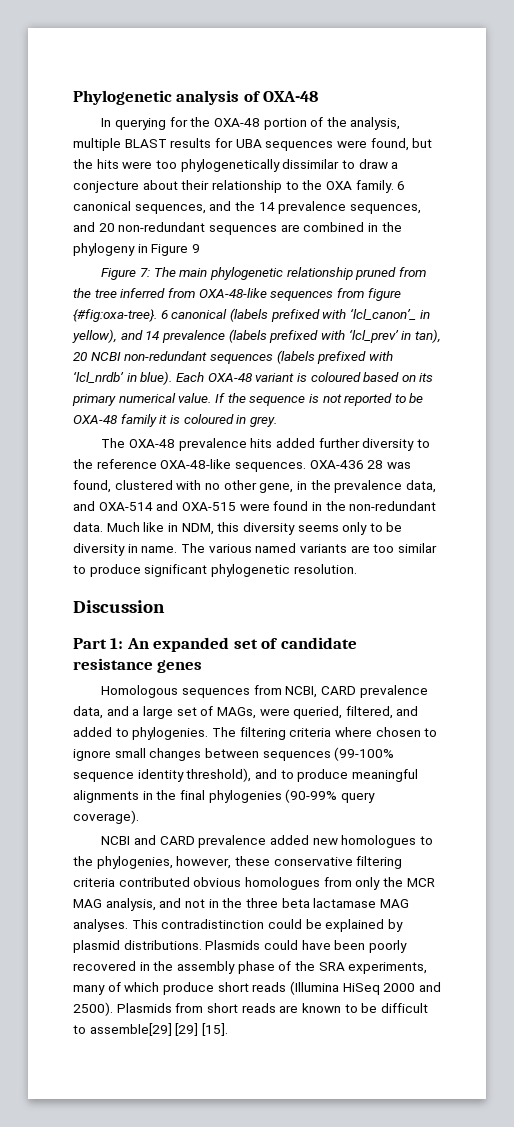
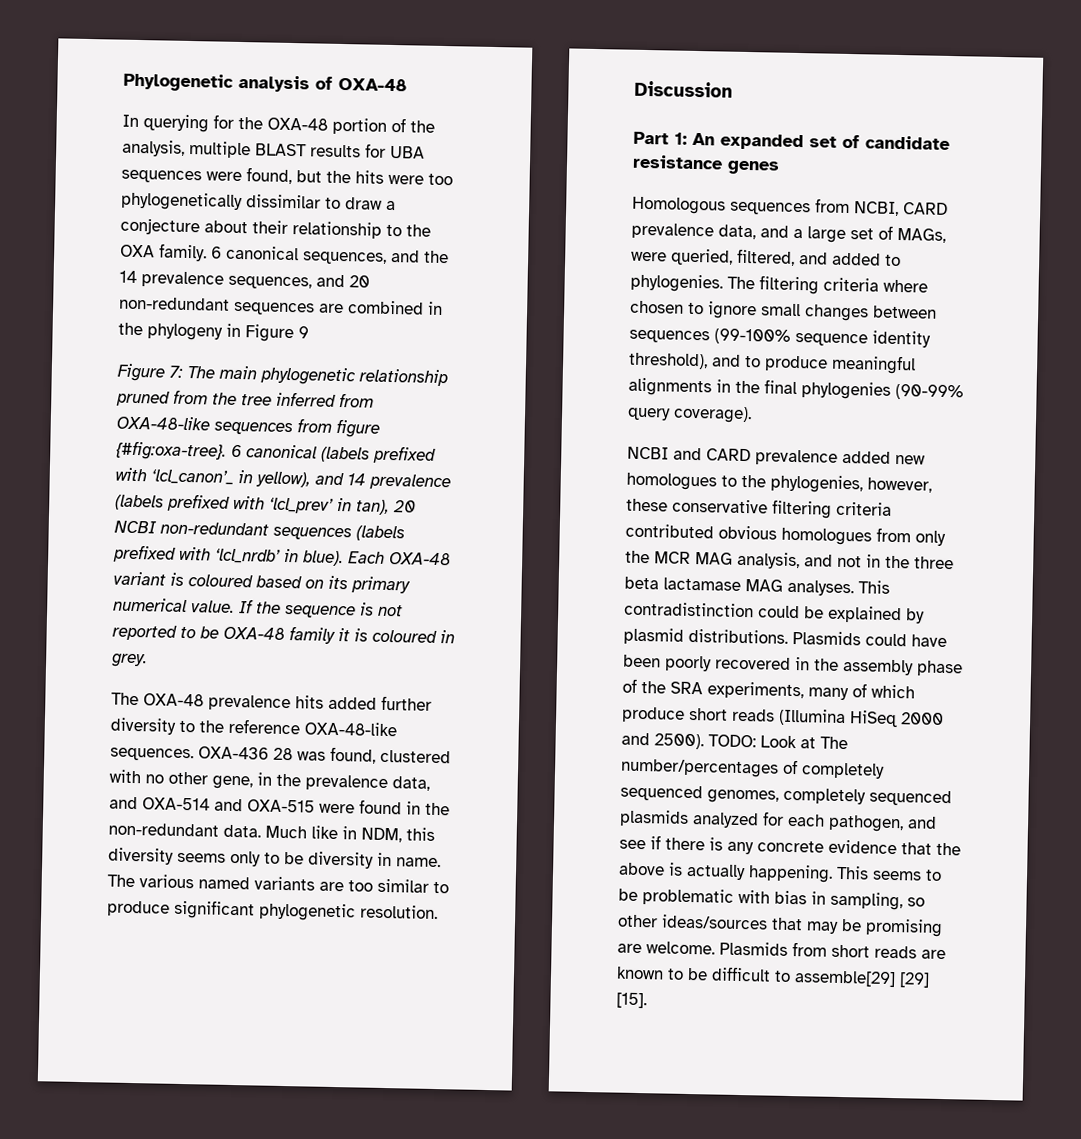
+ TODO: Look at The number/percentages of completely sequenced genomes, completely sequenced plasmids analyzed for each pathogen, and see if there is any concrete evidence that the above is actually happening. This seems to be problematic with bias in sampling, so other ideas/sources that may be promising are welcome.

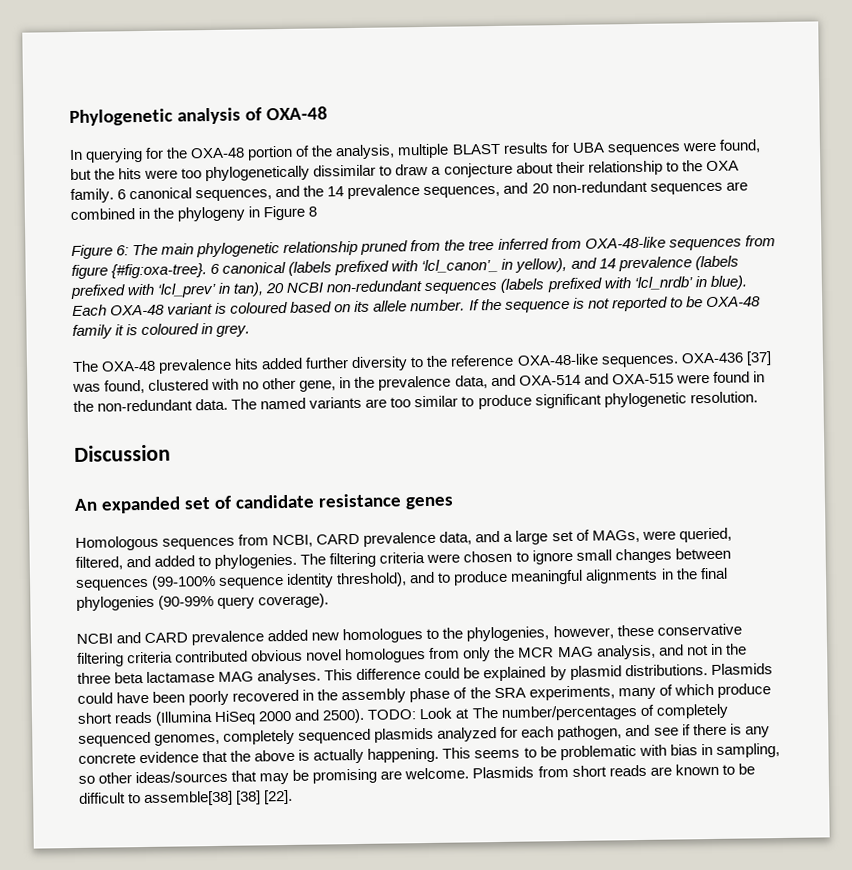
- 6 canonical sequences, and the 14 prevalence sequences, and 20 non-redundant sequences are combined in the phylogeny in Figure 9
- Figure 7: The main phylogenetic relationship pruned from the tree inferred from OXA-48-like sequences from figure {#fig:oxa-tree}.
+ 6 canonical sequences, and the 14 prevalence sequences, and 20 non-redundant sequences are combined in the phylogeny in Figure 8
+ Figure 6: The main phylogenetic relationship pruned from the tree inferred from OXA-48-like sequences from figure {#fig:oxa-tree}.
- Each OXA-48 variant is coloured based on its primary numerical value.
+ Each OXA-48 variant is coloured based on its allele number.
- OXA-436 28 was found, clustered with no other gene, in the prevalence data, and OXA-514 and OXA-515 were found in the non-redundant data.
+ OXA-436 [37] was found, clustered with no other gene, in the prevalence data, and OXA-514 and OXA-515 were found in the non-redundant data.
- Much like in NDM, this diversity seems only to be diversity in name. The various named variants are too similar to produce significant phylogenetic resolution.
+ The named variants are too similar to produce significant phylogenetic resolution.
- Part 1: An expanded set of candidate resistance genes
+ An expanded set of candidate resistance genes
- The filtering criteria where chosen to ignore small changes between sequences (99-100% sequence identity threshold), and to produce meaningful alignments in the final phylogenies (90-99% query coverage).
+ The filtering criteria were chosen to ignore small changes between sequences (99-100% sequence identity threshold), and to produce meaningful alignments in the final phylogenies (90-99% query coverage).
- NCBI and CARD prevalence added new homologues to the phylogenies, however, these conservative filtering criteria contributed obvious homologues from only the MCR MAG analysis, and not in the three beta lactamase MAG analyses.
+ NCBI and CARD prevalence added new homologues to the phylogenies, however, these conservative filtering criteria contributed obvious novel homologues from only the MCR MAG analysis, and not in the three beta lactamase MAG analyses.
- This contradistinction could be explained by plasmid distributions.
+ This difference could be explained by plasmid distributions.
- Plasmids from short reads are known to be difficult to assemble[29] [29] [15].
+ Plasmids from short reads are known to be difficult to assemble[38] [38] [22].

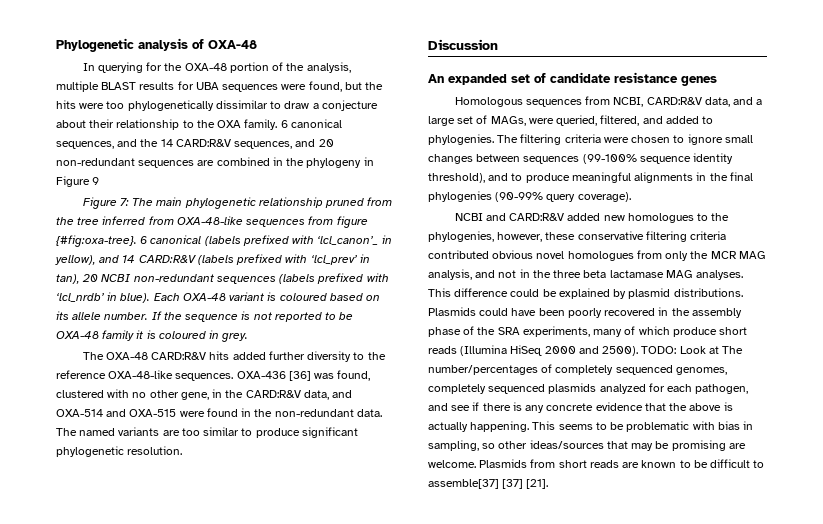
- 6 canonical sequences, and the 14 prevalence sequences, and 20 non-redundant sequences are combined in the phylogeny in Figure 8
- Figure 6: The main phylogenetic relationship pruned from the tree inferred from OXA-48-like sequences from figure {#fig:oxa-tree}.
+ 6 canonical sequences, and the 14 CARD:R&V sequences, and 20 non-redundant sequences are combined in the phylogeny in Figure 9
+ Figure 7: The main phylogenetic relationship pruned from the tree inferred from OXA-48-like sequences from figure {#fig:oxa-tree}.
- 6 canonical (labels prefixed with ‘lcl_canon’_ in yellow), and 14 prevalence (labels prefixed with ‘lcl_prev’ in tan), 20 NCBI non-redundant sequences (labels prefixed with ‘lcl_nrdb’ in blue).
+ 6 canonical (labels prefixed with ‘lcl_canon’_ in yellow), and 14 CARD:R&V (labels prefixed with ‘lcl_prev’ in tan), 20 NCBI non-redundant sequences (labels prefixed with ‘lcl_nrdb’ in blue).
- The OXA-48 prevalence hits added further diversity to the reference OXA-48-like sequences.
+ The OXA-48 CARD:R&V hits added further diversity to the reference OXA-48-like sequences.
- OXA-436 [37] was found, clustered with no other gene, in the prevalence data, and OXA-514 and OXA-515 were found in the non-redundant data.
+ OXA-436 [36] was found, clustered with no other gene, in the CARD:R&V data, and OXA-514 and OXA-515 were found in the non-redundant data.
- Homologous sequences from NCBI, CARD prevalence data, and a large set of MAGs, were queried, filtered, and added to phylogenies.
+ Homologous sequences from NCBI, CARD:R&V data, and a large set of MAGs, were queried, filtered, and added to phylogenies.
- NCBI and CARD prevalence added new homologues to the phylogenies, however, these conservative filtering criteria contributed obvious novel homologues from only the MCR MAG analysis, and not in the three beta lactamase MAG analyses.
+ NCBI and CARD:R&V added new homologues to the phylogenies, however, these conservative filtering criteria contributed obvious novel homologues from only the MCR MAG analysis, and not in the three beta lactamase MAG analyses.
- Plasmids from short reads are known to be difficult to assemble[38] [38] [22].
+ Plasmids from short reads are known to be difficult to assemble[37] [37] [21].

